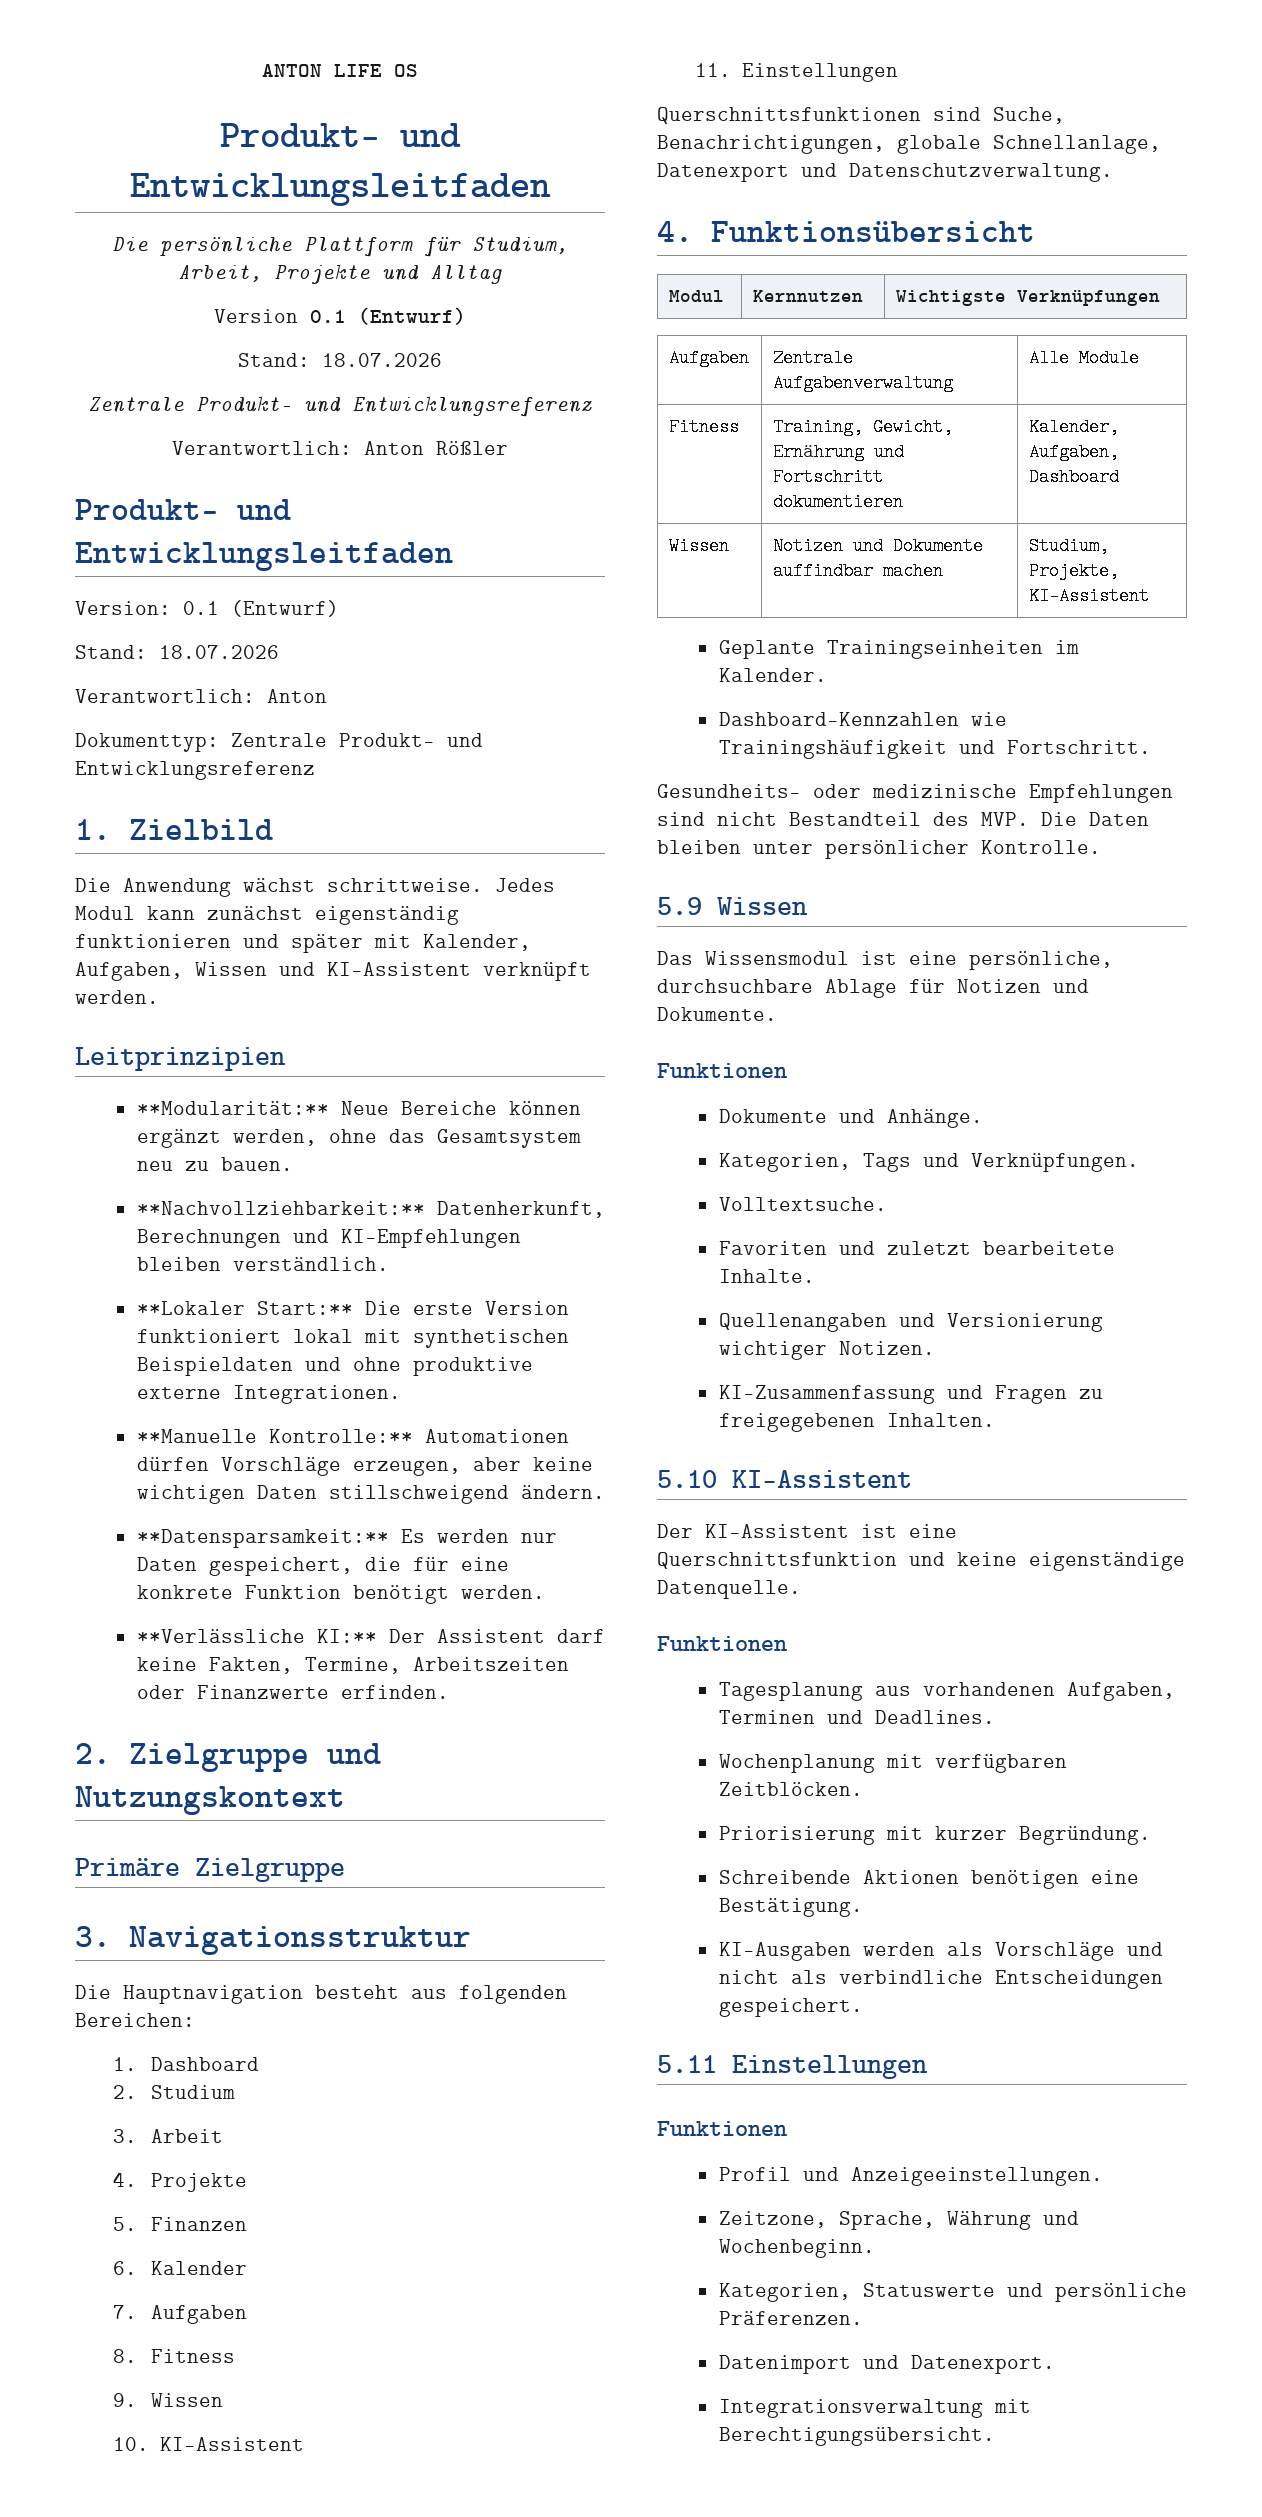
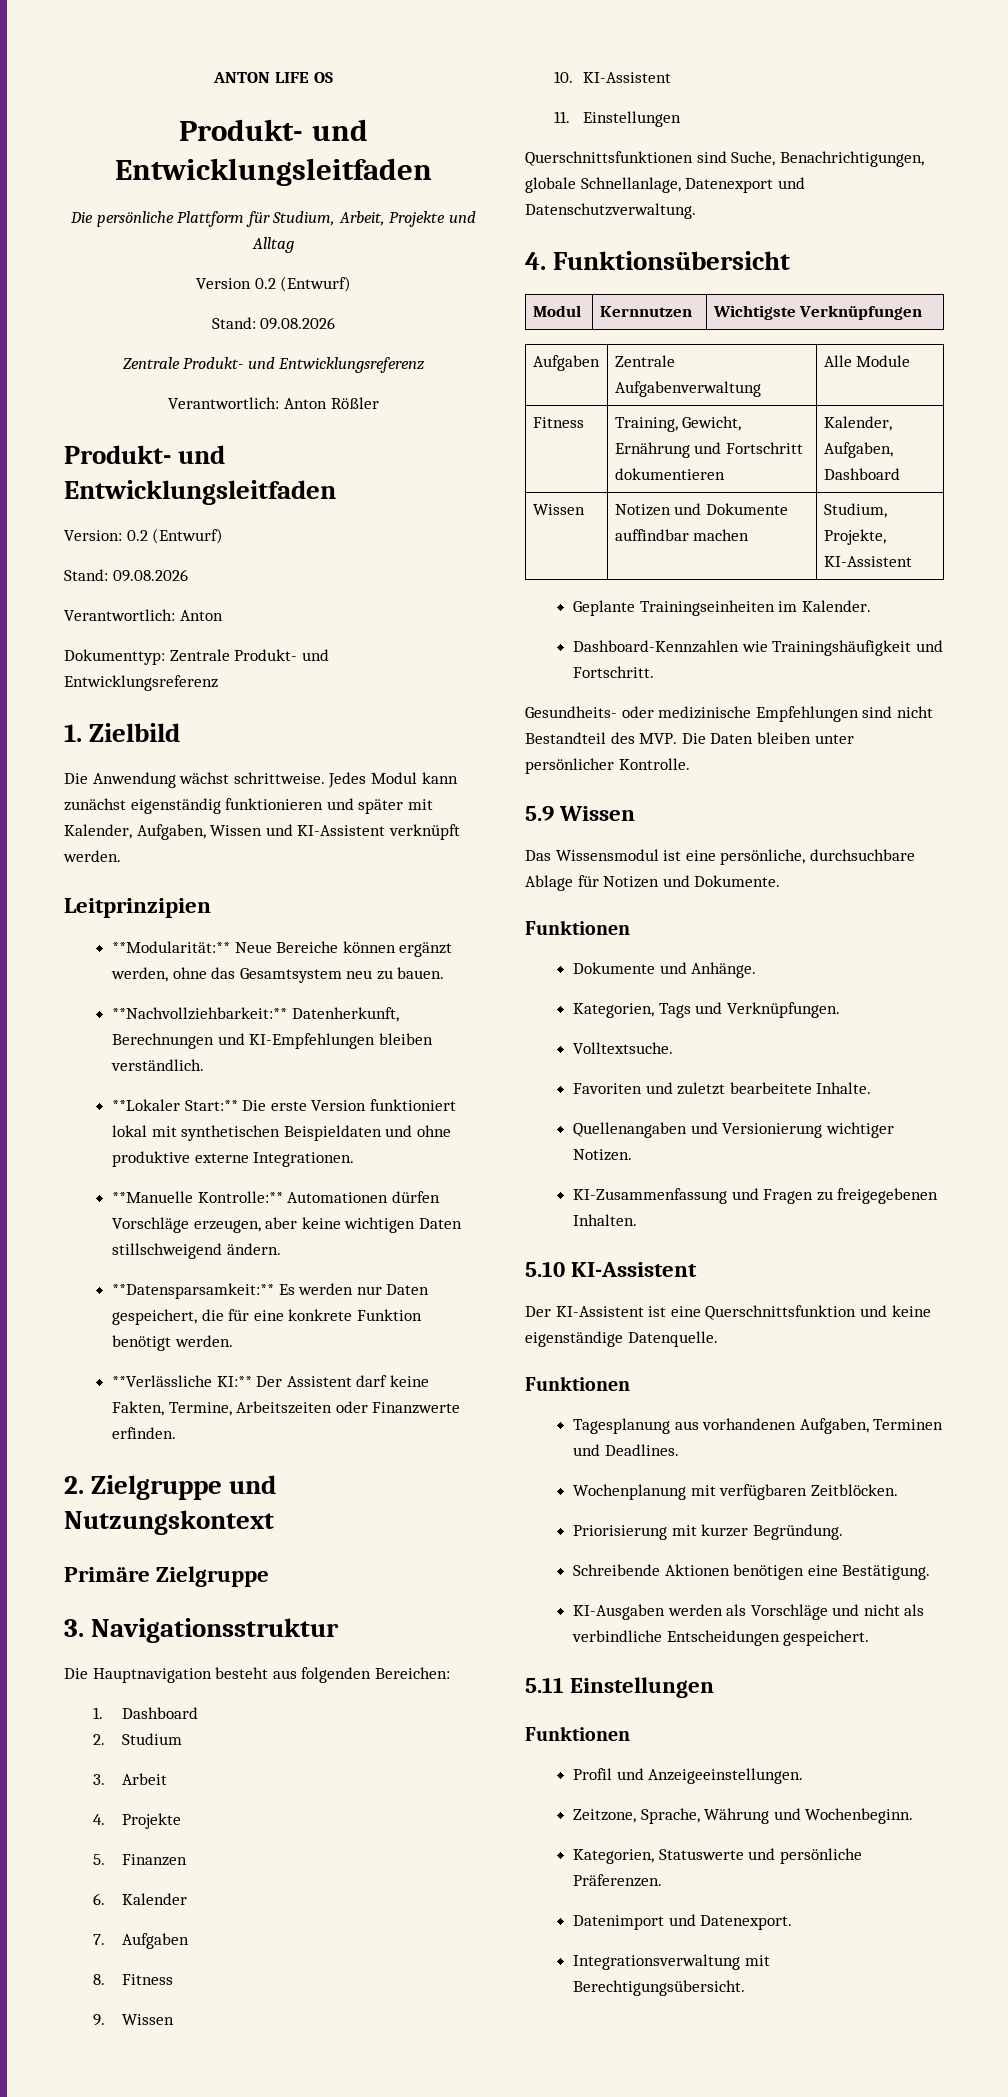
- Version 0.1 (Entwurf)
- Stand: 18.07.2026
+ Version 0.2 (Entwurf)
+ Stand: 09.08.2026
- Version: 0.1 (Entwurf)
- Stand: 18.07.2026
+ Version: 0.2 (Entwurf)
+ Stand: 09.08.2026

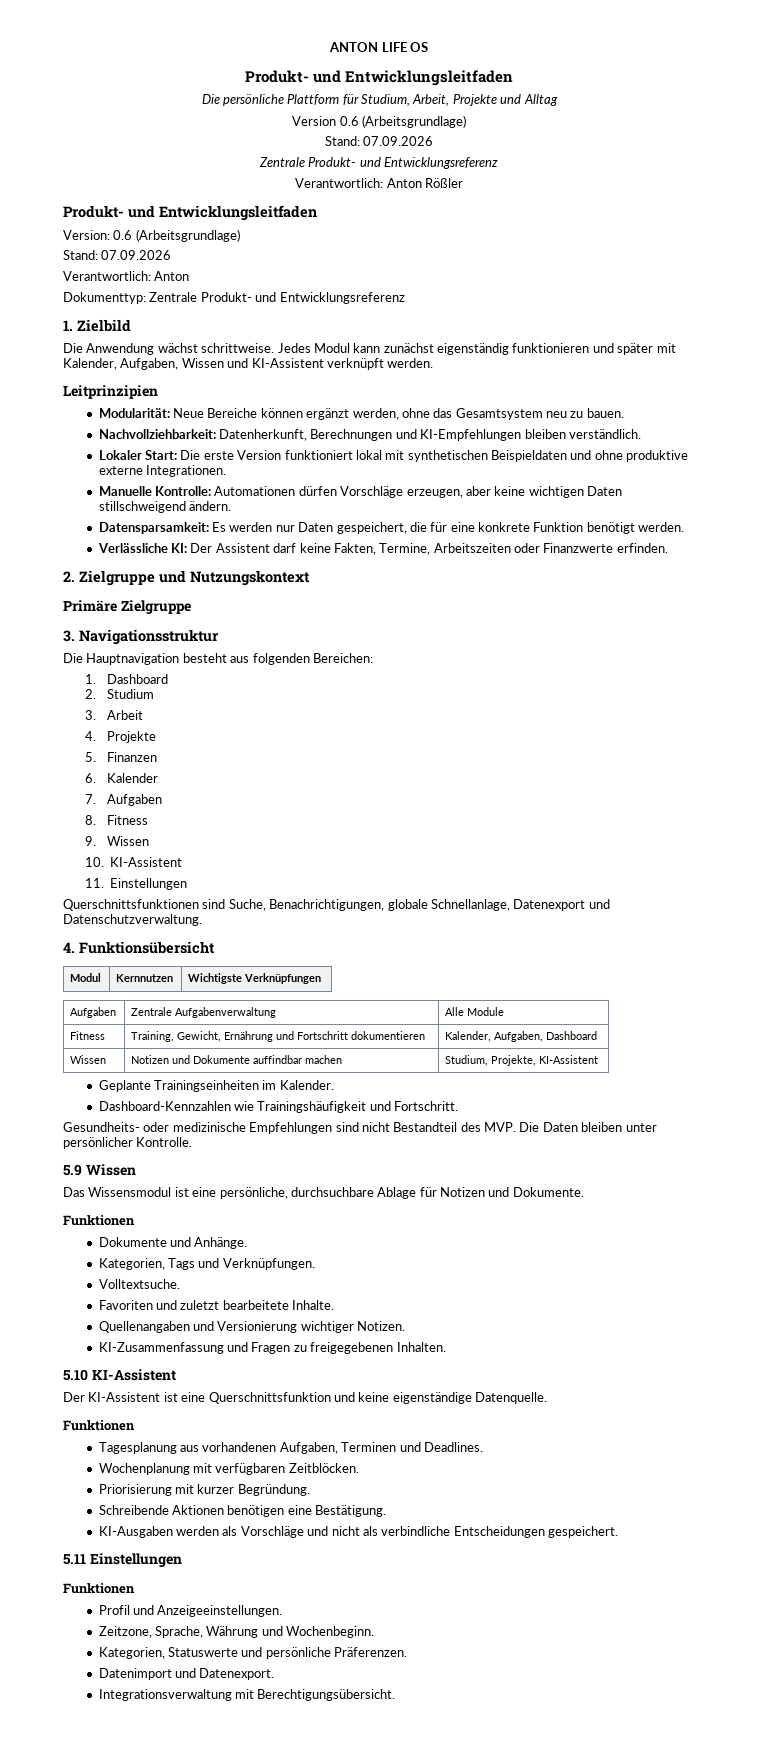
- Version 0.2 (Entwurf)
- Stand: 09.08.2026
+ Version 0.6 (Arbeitsgrundlage)
+ Stand: 07.09.2026
- Version: 0.2 (Entwurf)
- Stand: 09.08.2026
+ Version: 0.6 (Arbeitsgrundlage)
+ Stand: 07.09.2026
- **Modularität:** Neue Bereiche können ergänzt werden, ohne das Gesamtsystem neu zu bauen.
+ Modularität: Neue Bereiche können ergänzt werden, ohne das Gesamtsystem neu zu bauen.
- **Nachvollziehbarkeit:** Datenherkunft, Berechnungen und KI-Empfehlungen bleiben verständlich.
+ Nachvollziehbarkeit: Datenherkunft, Berechnungen und KI-Empfehlungen bleiben verständlich.
- **Lokaler Start:** Die erste Version funktioniert lokal mit synthetischen Beispieldaten und ohne produktive externe Integrationen.
+ Lokaler Start: Die erste Version funktioniert lokal mit synthetischen Beispieldaten und ohne produktive externe Integrationen.
- **Manuelle Kontrolle:** Automationen dürfen Vorschläge erzeugen, aber keine wichtigen Daten stillschweigend ändern.
+ Manuelle Kontrolle: Automationen dürfen Vorschläge erzeugen, aber keine wichtigen Daten stillschweigend ändern.
- **Datensparsamkeit:** Es werden nur Daten gespeichert, die für eine konkrete Funktion benötigt werden.
+ Datensparsamkeit: Es werden nur Daten gespeichert, die für eine konkrete Funktion benötigt werden.
- **Verlässliche KI:** Der Assistent darf keine Fakten, Termine, Arbeitszeiten oder Finanzwerte erfinden.
+ Verlässliche KI: Der Assistent darf keine Fakten, Termine, Arbeitszeiten oder Finanzwerte erfinden.

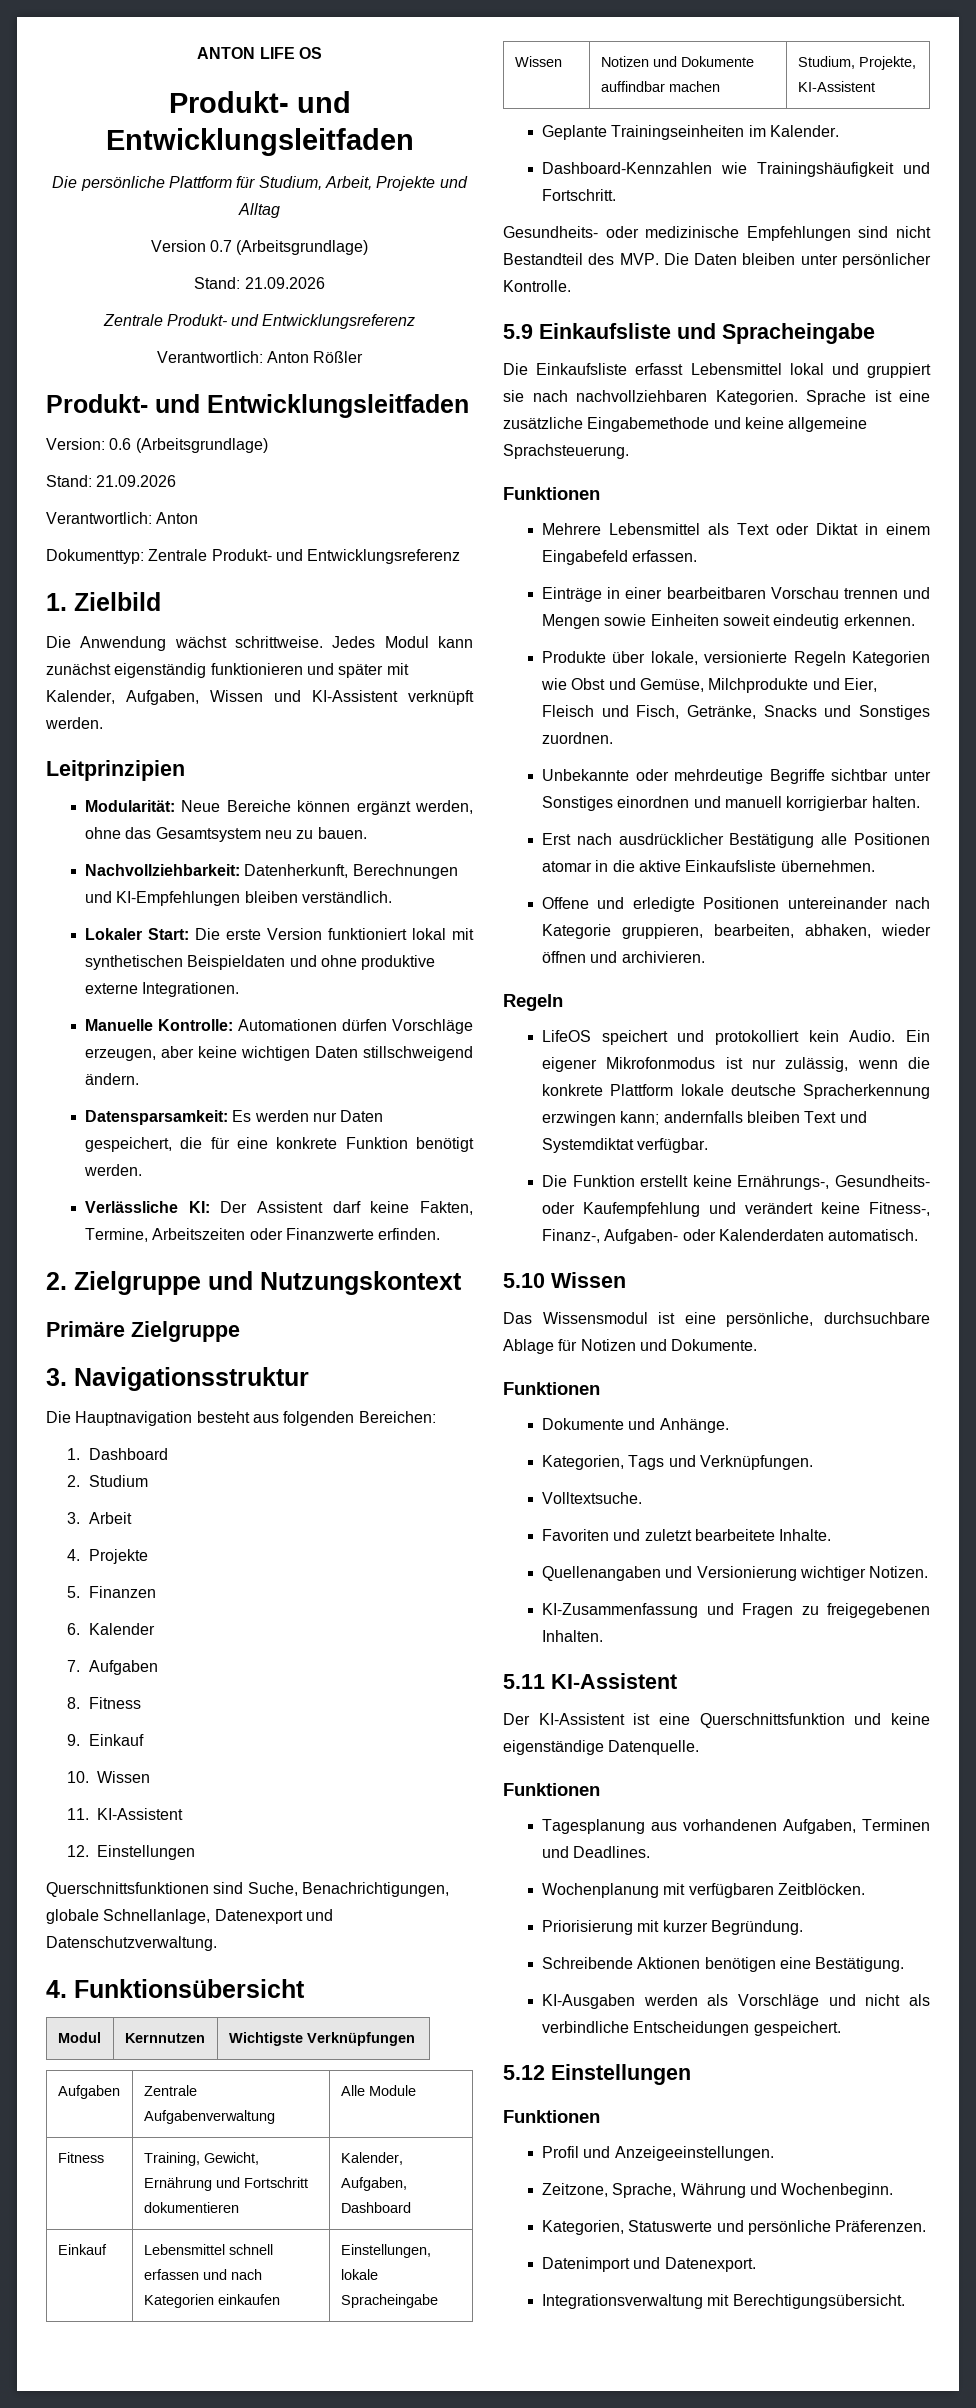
- Version 0.6 (Arbeitsgrundlage)
- Stand: 07.09.2026
+ Version 0.7 (Arbeitsgrundlage)
+ Stand: 21.09.2026
  Version: 0.6 (Arbeitsgrundlage)
- Stand: 07.09.2026
+ Stand: 21.09.2026
- 9. Wissen
- 10. KI-Assistent
- 11. Einstellungen
+ 9. Einkauf
+ 10. Wissen
+ 11. KI-Assistent
+ 12. Einstellungen
+ Einkauf | Lebensmittel schnell erfassen und nach Kategorien einkaufen | Einstellungen, lokale Spracheingabe
- 5.9 Wissen
+ 5.9 Einkaufsliste und Spracheingabe
+ Die Einkaufsliste erfasst Lebensmittel lokal und gruppiert sie nach nachvollziehbaren Kategorien. Sprache ist eine zusätzliche Eingabemethode und keine allgemeine Sprachsteuerung.
+ Funktionen
+ Mehrere Lebensmittel als Text oder Diktat in einem Eingabefeld erfassen.
+ Einträge in einer bearbeitbaren Vorschau trennen und Mengen sowie Einheiten soweit eindeutig erkennen.
+ Produkte über lokale, versionierte Regeln Kategorien wie Obst und Gemüse, Milchprodukte und Eier, Fleisch und Fisch, Getränke, Snacks und Sonstiges zuordnen.
+ Unbekannte oder mehrdeutige Begriffe sichtbar unter Sonstiges einordnen und manuell korrigierbar halten.
+ Erst nach ausdrücklicher Bestätigung alle Positionen atomar in die aktive Einkaufsliste übernehmen.
+ Offene und erledigte Positionen untereinander nach Kategorie gruppieren, bearbeiten, abhaken, wieder öffnen und archivieren.
+ Regeln
+ LifeOS speichert und protokolliert kein Audio. Ein eigener Mikrofonmodus ist nur zulässig, wenn die konkrete Plattform lokale deutsche Spracherkennung erzwingen kann; andernfalls bleiben Text und Systemdiktat verfügbar.
+ Die Funktion erstellt keine Ernährungs-, Gesundheits- oder Kaufempfehlung und verändert keine Fitness-, Finanz-, Aufgaben- oder Kalenderdaten automatisch.
+ 5.10 Wissen
- 5.10 KI-Assistent
+ 5.11 KI-Assistent
- 5.11 Einstellungen
+ 5.12 Einstellungen

